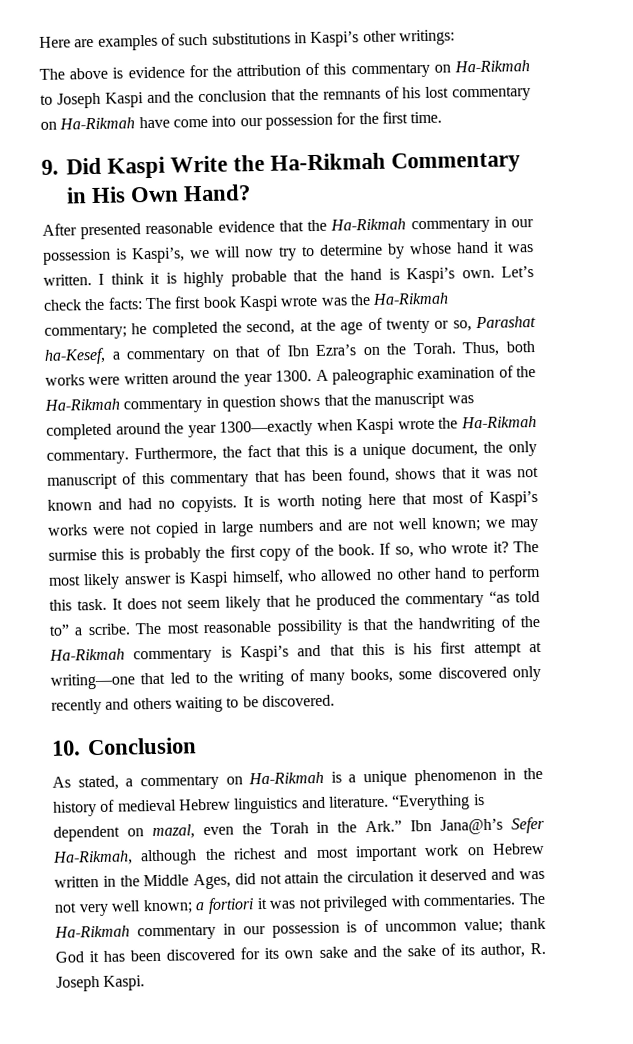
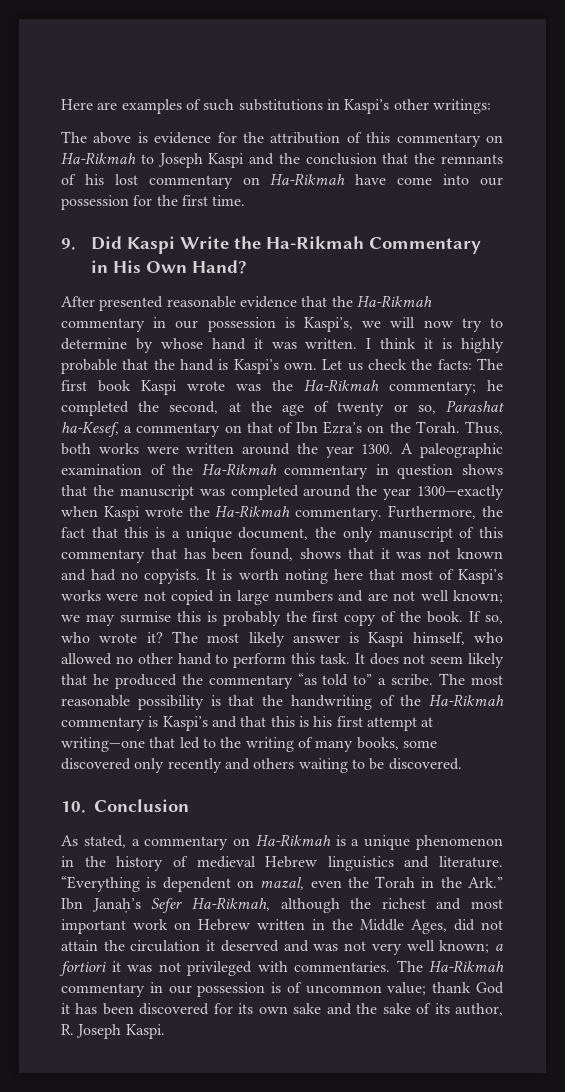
- Let’s check the facts: The first book Kaspi wrote was the Ha-Rikmah commentary; he completed the second, at the age of twenty or so, Parashat ha-Kesef, a commentary on that of Ibn Ezra’s on the Torah.
+ Let us check the facts: The first book Kaspi wrote was the Ha-Rikmah commentary; he completed the second, at the age of twenty or so, Parashat ha-Kesef, a commentary on that of Ibn Ezra’s on the Torah.
- “Everything is dependent on mazal, even the Torah in the Ark.” Ibn Jana@h’s Sefer Ha-Rikmah, although the richest and most important work on Hebrew written in the Middle Ages, did not attain the circulation it deserved and was not very well known; a fortiori it was not privileged with commentaries.
+ “Everything is dependent on mazal, even the Torah in the Ark.” Ibn Janaḥ’s Sefer Ha-Rikmah, although the richest and most important work on Hebrew written in the Middle Ages, did not attain the circulation it deserved and was not very well known; a fortiori it was not privileged with commentaries.

